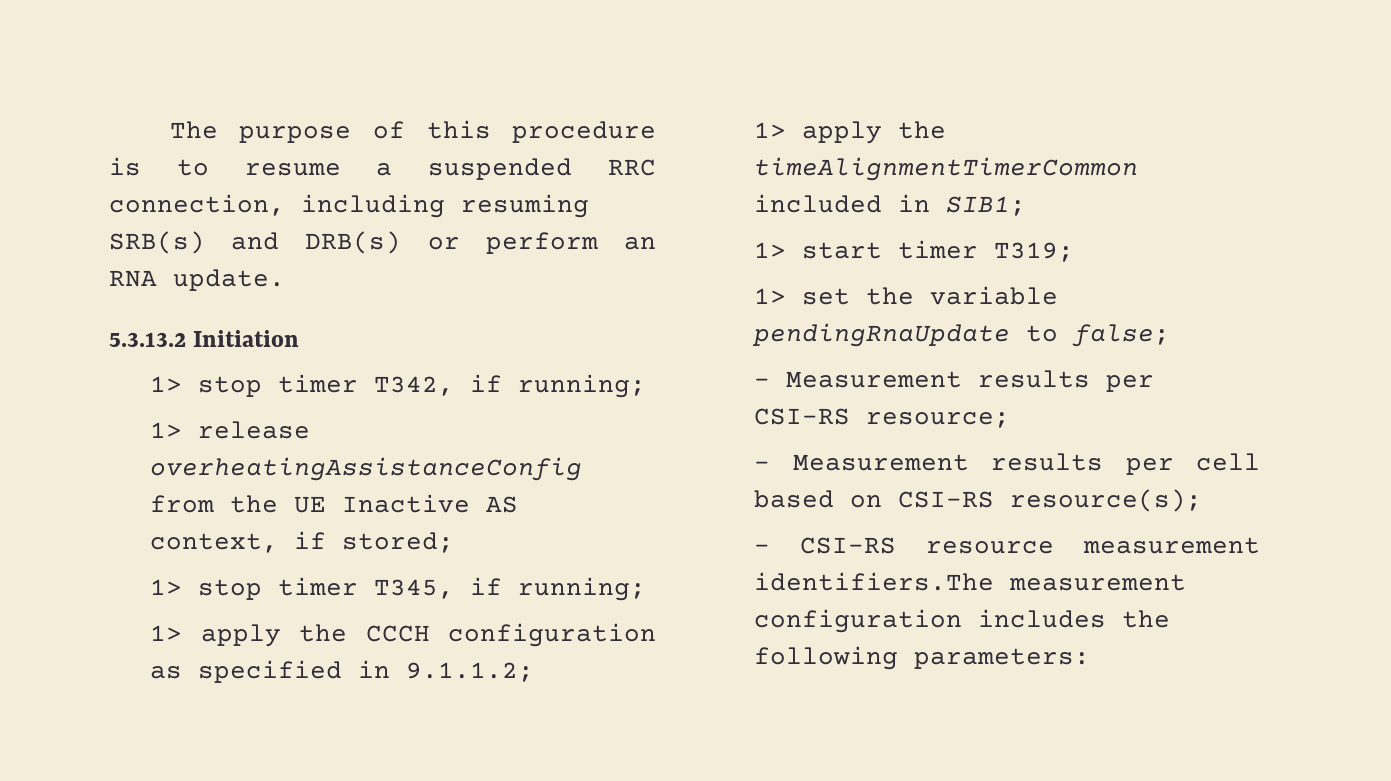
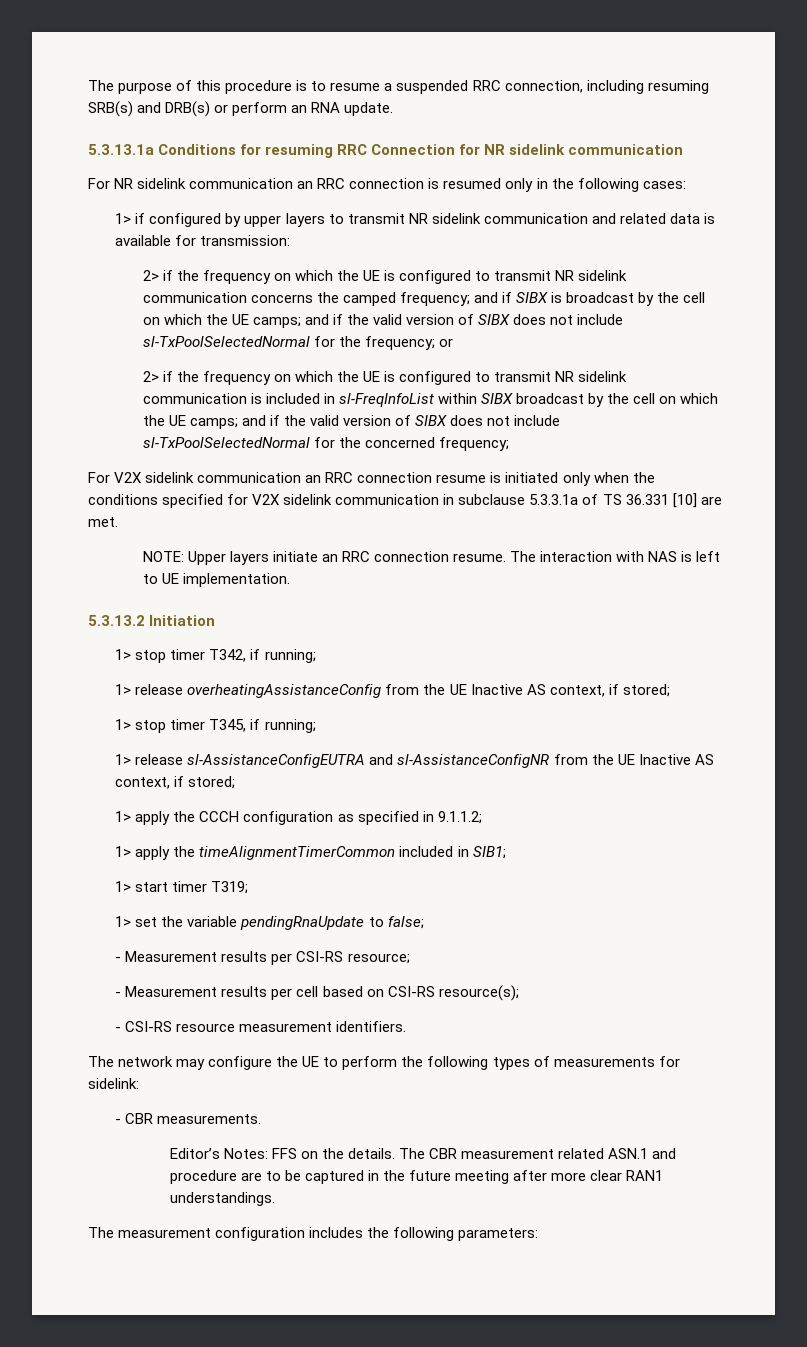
+ 5.3.13.1a Conditions for resuming RRC Connection for NR sidelink communication
+ For NR sidelink communication an RRC connection is resumed only in the following cases:
+ 1> if configured by upper layers to transmit NR sidelink communication and related data is available for transmission:
+ 2> if the frequency on which the UE is configured to transmit NR sidelink communication concerns the camped frequency; and if SIBX is broadcast by the cell on which the UE camps; and if the valid version of SIBX does not include sl-TxPoolSelectedNormal for the frequency; or
+ 2> if the frequency on which the UE is configured to transmit NR sidelink communication is included in sl-FreqInfoList within SIBX broadcast by the cell on which the UE camps; and if the valid version of SIBX does not include sl-TxPoolSelectedNormal for the concerned frequency;
+ For V2X sidelink communication an RRC connection resume is initiated only when the conditions specified for V2X sidelink communication in subclause 5.3.3.1a of TS 36.331 [10] are met.
+ NOTE: Upper layers initiate an RRC connection resume. The interaction with NAS is left to UE implementation.
+ 1> release sl-AssistanceConfigEUTRA and sl-AssistanceConfigNR from the UE Inactive AS context, if stored;
- - CSI-RS resource measurement identifiers.The measurement configuration includes the following parameters:
+ - CSI-RS resource measurement identifiers.
+ The network may configure the UE to perform the following types of measurements for sidelink:
+ - CBR measurements.
+ Editor’s Notes: FFS on the details. The CBR measurement related ASN.1 and procedure are to be captured in the future meeting after more clear RAN1 understandings.
+ The measurement configuration includes the following parameters:

